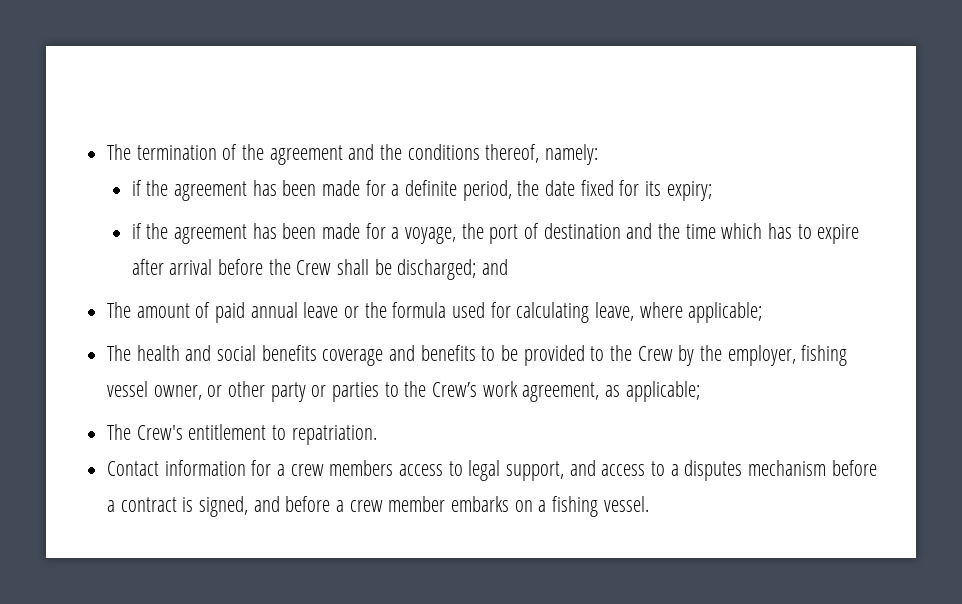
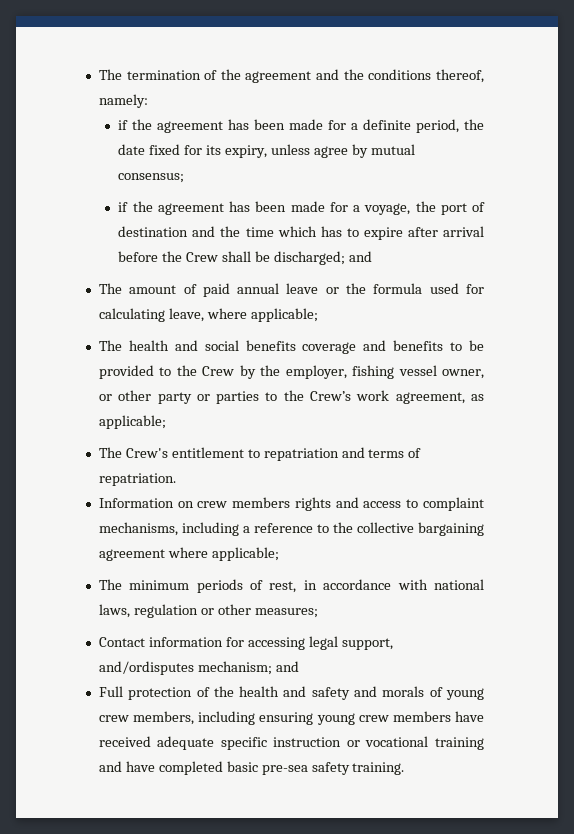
- if the agreement has been made for a definite period, the date fixed for its expiry;
+ if the agreement has been made for a definite period, the date fixed for its expiry, unless agree by mutual consensus;
- The Crew's entitlement to repatriation.
- Contact information for a crew members access to legal support, and access to a disputes mechanism before a contract is signed, and before a crew member embarks on a fishing vessel.
+ The Crew's entitlement to repatriation and terms of repatriation.
+ Information on crew members rights and access to complaint mechanisms, including a reference to the collective bargaining agreement where applicable;
+ The minimum periods of rest, in accordance with national laws, regulation or other measures;
+ Contact information for accessing legal support, and/ordisputes mechanism; and
+ Full protection of the health and safety and morals of young crew members, including ensuring young crew members have received adequate specific instruction or vocational training and have completed basic pre-sea safety training.

